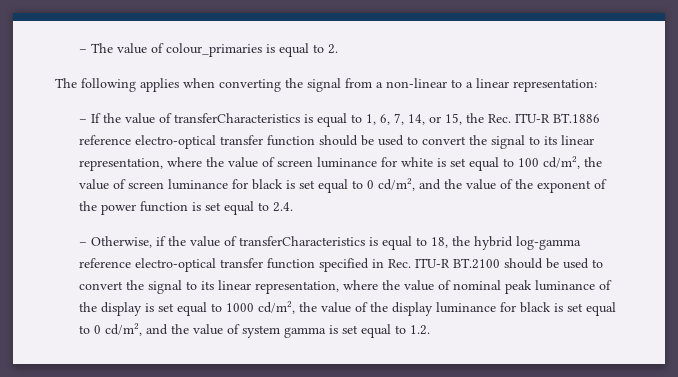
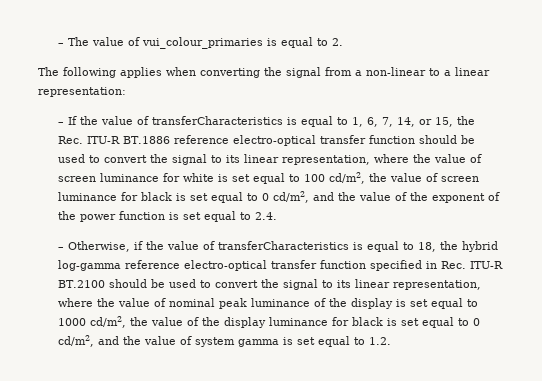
- – The value of colour_primaries is equal to 2.
+ – The value of vui_colour_primaries is equal to 2.

